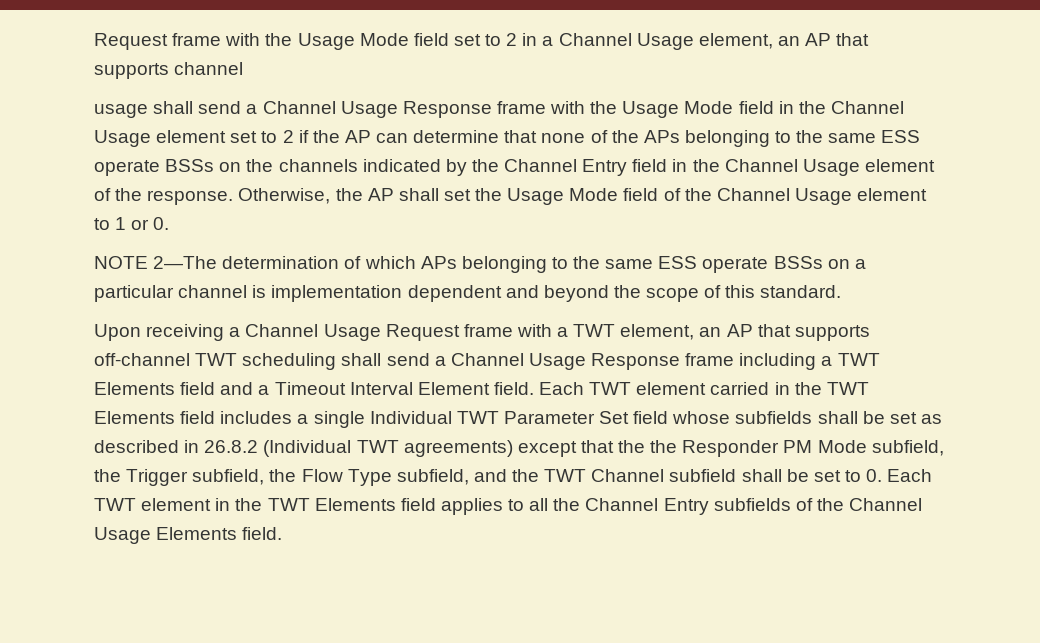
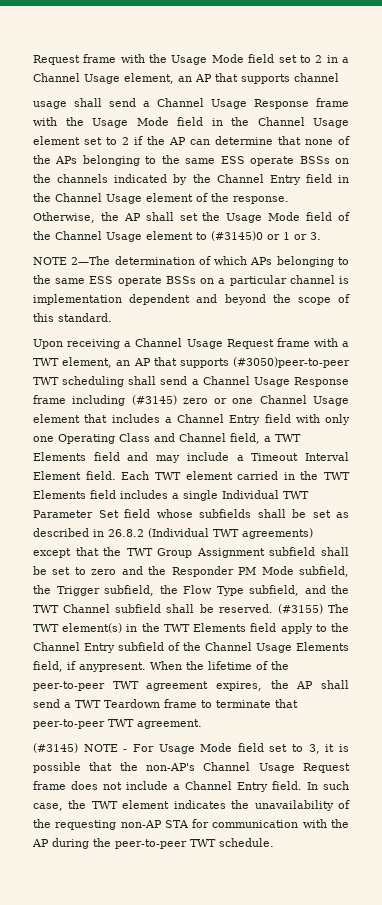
- Otherwise, the AP shall set the Usage Mode field of the Channel Usage element to 1 or 0.
+ Otherwise, the AP shall set the Usage Mode field of the Channel Usage element to (#3145)0 or 1 or 3.
- Upon receiving a Channel Usage Request frame with a TWT element, an AP that supports off-channel TWT scheduling shall send a Channel Usage Response frame including a TWT Elements field and a Timeout Interval Element field.
+ Upon receiving a Channel Usage Request frame with a TWT element, an AP that supports (#3050)peer-to-peer TWT scheduling shall send a Channel Usage Response frame including (#3145) zero or one Channel Usage element that includes a Channel Entry field with only one Operating Class and Channel field, a TWT Elements field and may include a Timeout Interval Element field.
- Each TWT element carried in the TWT Elements field includes a single Individual TWT Parameter Set field whose subfields shall be set as described in 26.8.2 (Individual TWT agreements) except that the the Responder PM Mode subfield, the Trigger subfield, the Flow Type subfield, and the TWT Channel subfield shall be set to 0. Each TWT element in the TWT Elements field applies to all the Channel Entry subfields of the Channel Usage Elements field.
+ Each TWT element carried in the TWT Elements field includes a single Individual TWT Parameter Set field whose subfields shall be set as described in 26.8.2 (Individual TWT agreements) except that the TWT Group Assignment subfield shall be set to zero and the Responder PM Mode subfield, the Trigger subfield, the Flow Type subfield, and the TWT Channel subfield shall be reserved. (#3155) The TWT element(s) in the TWT Elements field apply to the Channel Entry subfield of the Channel Usage Elements field, if anypresent. When the lifetime of the peer-to-peer TWT agreement expires, the AP shall send a TWT Teardown frame to terminate that peer-to-peer TWT agreement.
+ (#3145) NOTE - For Usage Mode field set to 3, it is possible that the non-AP's Channel Usage Request frame does not include a Channel Entry field. In such case, the TWT element indicates the unavailability of the requesting non-AP STA for communication with the AP during the peer-to-peer TWT schedule.

